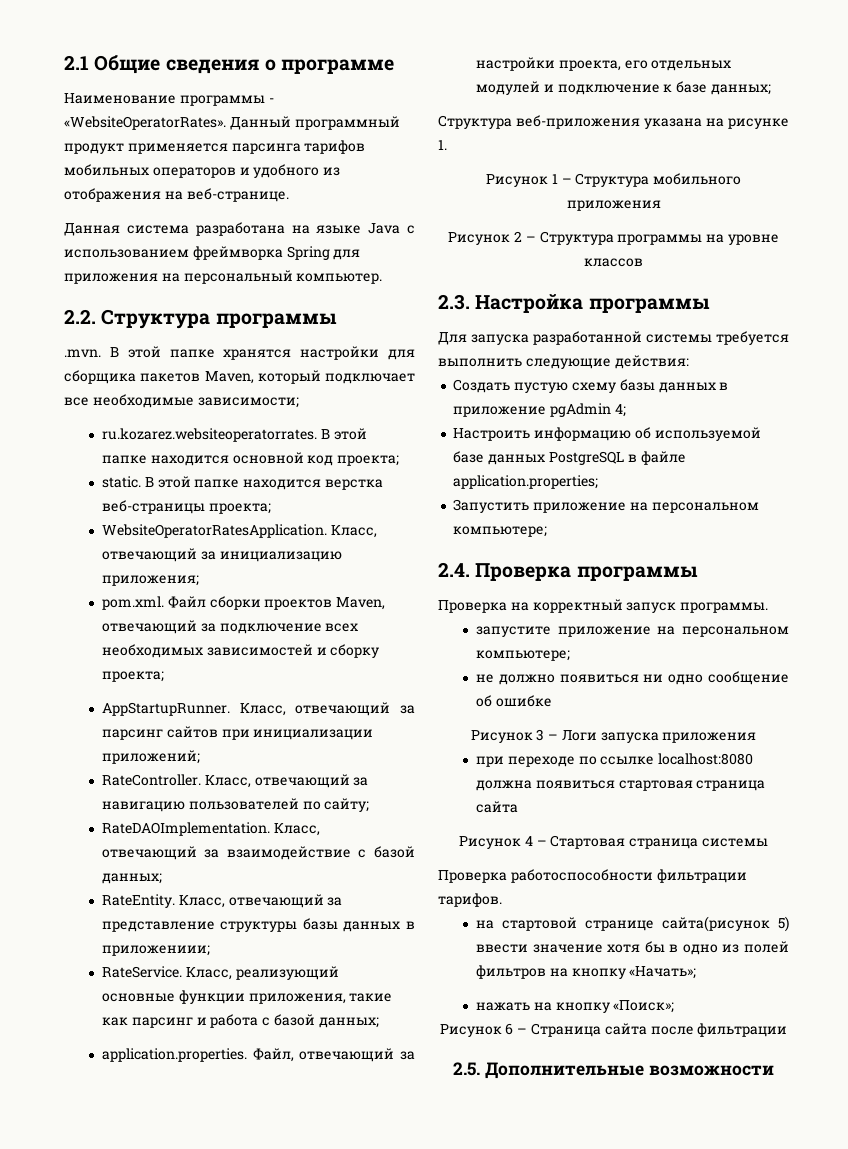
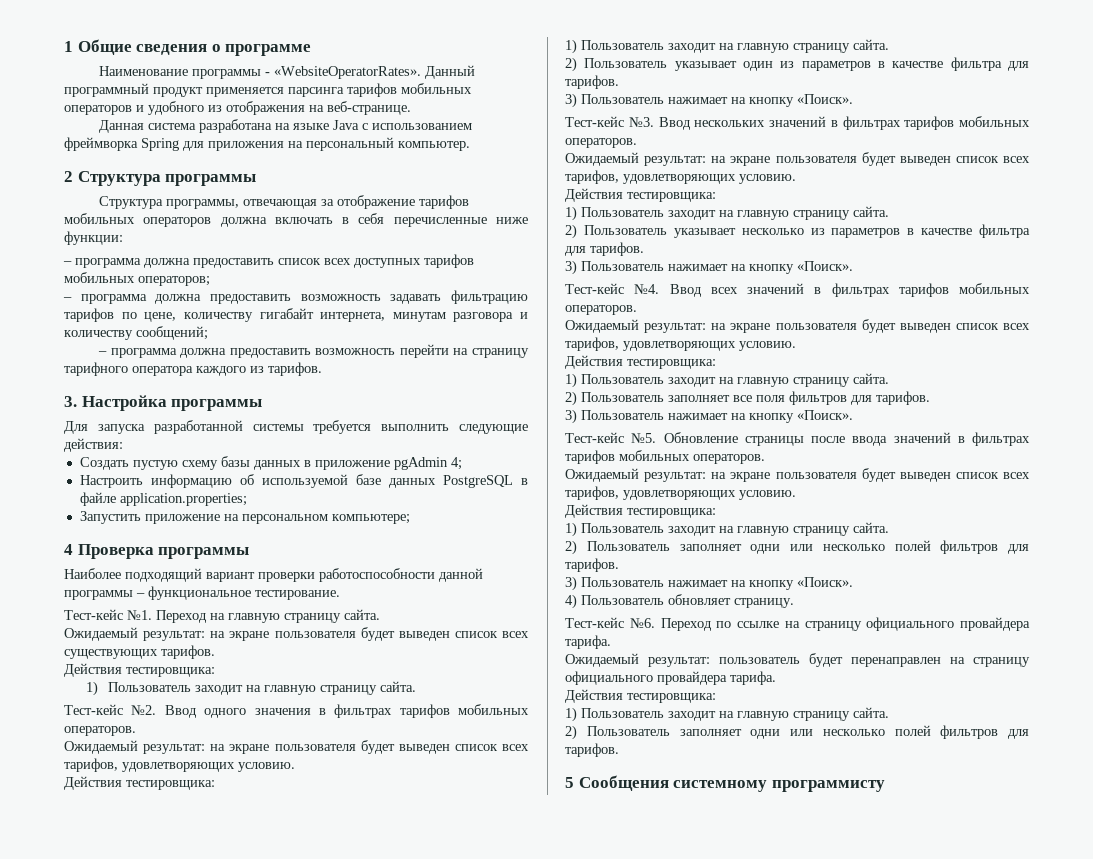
- 2.1 Общие сведения о программе
+ 1 Общие сведения о программе
- 2.2. Структура программы
+ 2 Структура программы
- .mvn. В этой папке хранятся настройки для сборщика пакетов Maven, который подключает все необходимые зависимости;
- ru.kozarez.websiteoperatorrates. В этой папке находится основной код проекта;
- static. В этой папке находится верстка веб-страницы проекта;
- WebsiteOperatorRatesApplication. Класс, отвечающий за инициализацию приложения;
- pom.xml. Файл сборки проектов Maven, отвечающий за подключение всех необходимых зависимостей и сборку проекта;
- AppStartupRunner. Класс, отвечающий за парсинг сайтов при инициализации приложений;
- RateController. Класс, отвечающий за навигацию пользователей по сайту;
- RateDAOImplementation. Класс, отвечающий за взаимодействие с базой данных;
- RateEntity. Класс, отвечающий за представление структуры базы данных в приложениии;
- RateService. Класс, реализующий основные функции приложения, такие как парсинг и работа с базой данных;
- application.properties. Файл, отвечающий за настройки проекта, его отдельных модулей и подключение к базе данных;
- Структура веб-приложения указана на рисунке 1.
- Рисунок 1 – Структура мобильного приложения
- Рисунок 2 – Структура программы на уровне классов
- 2.3. Настройка программы
+ Структура программы, отвечающая за отображение тарифов мобильных операторов должна включать в себя перечисленные ниже функции:
+ – программа должна предоставить список всех доступных тарифов мобильных операторов;
+ – программа должна предоставить возможность задавать фильтрацию тарифов по цене, количеству гигабайт интернета, минутам разговора и количеству сообщений;
+ – программа должна предоставить возможность перейти на страницу тарифного оператора каждого из тарифов.
+ 3. Настройка программы
- 2.4. Проверка программы
+ 4 Проверка программы
- Проверка на корректный запуск программы.
- запустите приложение на персональном компьютере;
- не должно появиться ни одно сообщение об ошибке
- Рисунок 3 – Логи запуска приложения
- при переходе по ссылке localhost:8080 должна появиться стартовая страница сайта
- Рисунок 4 – Стартовая страница системы
- Проверка работоспособности фильтрации тарифов.
- на стартовой странице сайта(рисунок 5) ввести значение хотя бы в одно из полей фильтров на кнопку «Начать»;
- нажать на кнопку «Поиск»;
- Рисунок 6 – Страница сайта после фильтрации
- 2.5. Дополнительные возможности
+ Наиболее подходящий вариант проверки работоспособности данной программы – функциональное тестирование.
+ Тест-кейс №1. Переход на главную страницу сайта.
+ Ожидаемый результат: на экране пользователя будет выведен список всех существующих тарифов.
+ Действия тестировщика:
+ 1) Пользователь заходит на главную страницу сайта.
+ Тест-кейс №2. Ввод одного значения в фильтрах тарифов мобильных операторов.
+ Ожидаемый результат: на экране пользователя будет выведен список всех тарифов, удовлетворяющих условию.
+ Действия тестировщика:
+ 1) Пользователь заходит на главную страницу сайта.
+ 2) Пользователь указывает один из параметров в качестве фильтра для тарифов.
+ 3) Пользователь нажимает на кнопку «Поиск».
+ Тест-кейс №3. Ввод нескольких значений в фильтрах тарифов мобильных операторов.
+ Ожидаемый результат: на экране пользователя будет выведен список всех тарифов, удовлетворяющих условию.
+ Действия тестировщика:
+ 1) Пользователь заходит на главную страницу сайта.
+ 2) Пользователь указывает несколько из параметров в качестве фильтра для тарифов.
+ 3) Пользователь нажимает на кнопку «Поиск».
+ Тест-кейс №4. Ввод всех значений в фильтрах тарифов мобильных операторов.
+ Ожидаемый результат: на экране пользователя будет выведен список всех тарифов, удовлетворяющих условию.
+ Действия тестировщика:
+ 1) Пользователь заходит на главную страницу сайта.
+ 2) Пользователь заполняет все поля фильтров для тарифов.
+ 3) Пользователь нажимает на кнопку «Поиск».
+ Тест-кейс №5. Обновление страницы после ввода значений в фильтрах тарифов мобильных операторов.
+ Ожидаемый результат: на экране пользователя будет выведен список всех тарифов, удовлетворяющих условию.
+ Действия тестировщика:
+ 1) Пользователь заходит на главную страницу сайта.
+ 2) Пользователь заполняет одни или несколько полей фильтров для тарифов.
+ 3) Пользователь нажимает на кнопку «Поиск».
+ 4) Пользователь обновляет страницу.
+ Тест-кейс №6. Переход по ссылке на страницу официального провайдера тарифа.
+ Ожидаемый результат: пользователь будет перенаправлен на страницу официального провайдера тарифа.
+ Действия тестировщика:
+ 1) Пользователь заходит на главную страницу сайта.
+ 2) Пользователь заполняет одни или несколько полей фильтров для тарифов.
+ 5 Сообщения системному программисту

